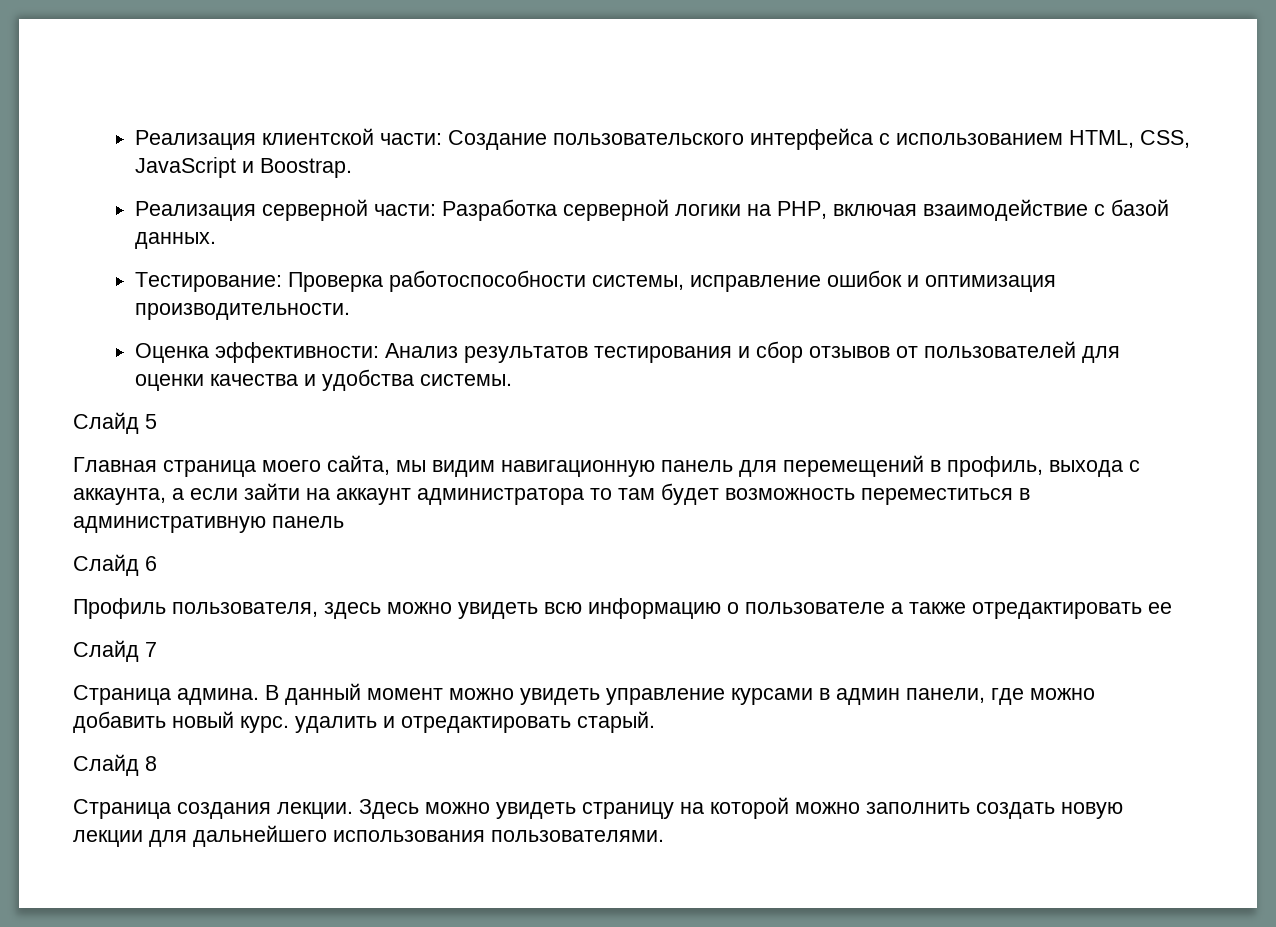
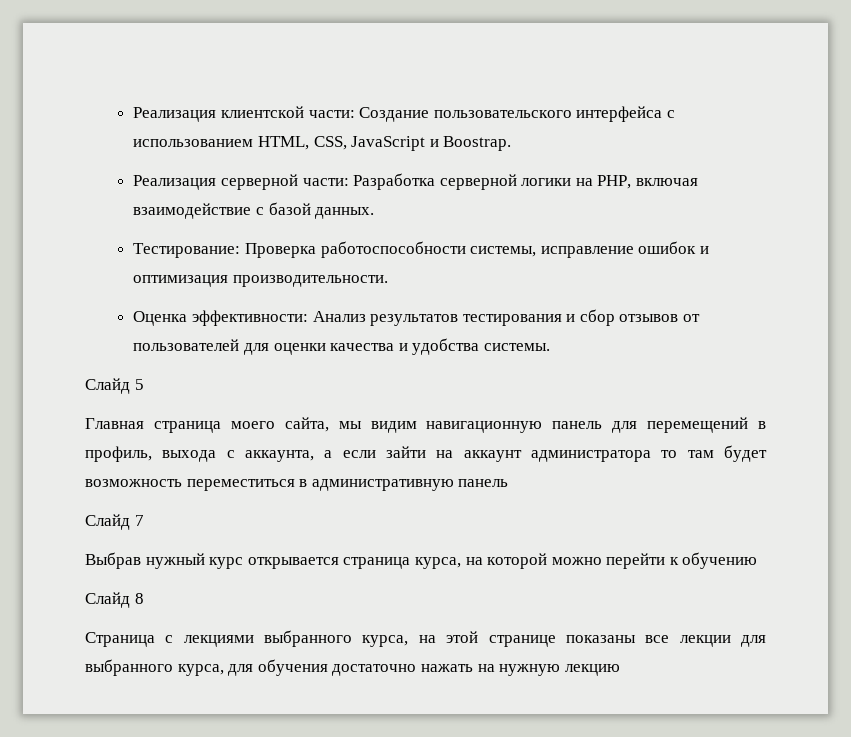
- Слайд 6
- Профиль пользователя, здесь можно увидеть всю информацию о пользователе а также отредактировать ее
  Слайд 7
- Страница админа. В данный момент можно увидеть управление курсами в админ панели, где можно добавить новый курс. удалить и отредактировать старый.
+ Выбрав нужный курс открывается страница курса, на которой можно перейти к обучению
  Слайд 8
- Страница создания лекции. Здесь можно увидеть страницу на которой можно заполнить создать новую лекции для дальнейшего использования пользователями.
+ Страница с лекциями выбранного курса, на этой странице показаны все лекции для выбранного курса, для обучения достаточно нажать на нужную лекцию

